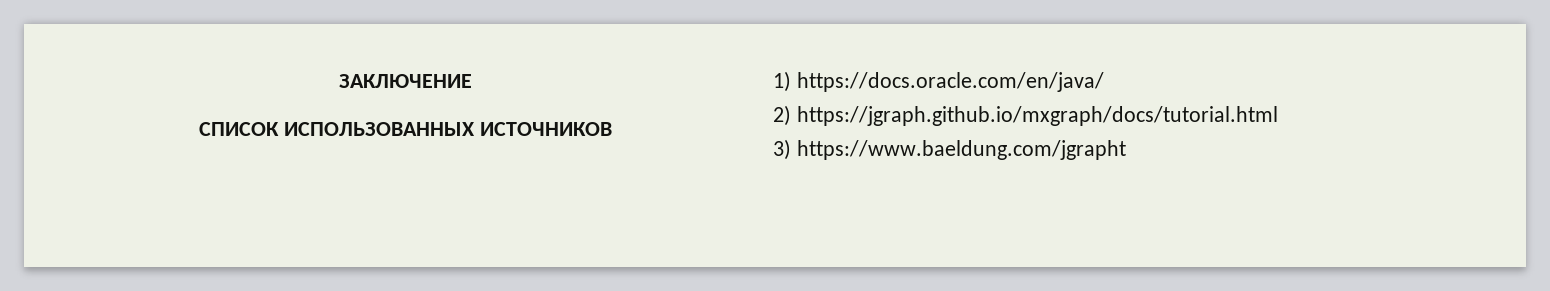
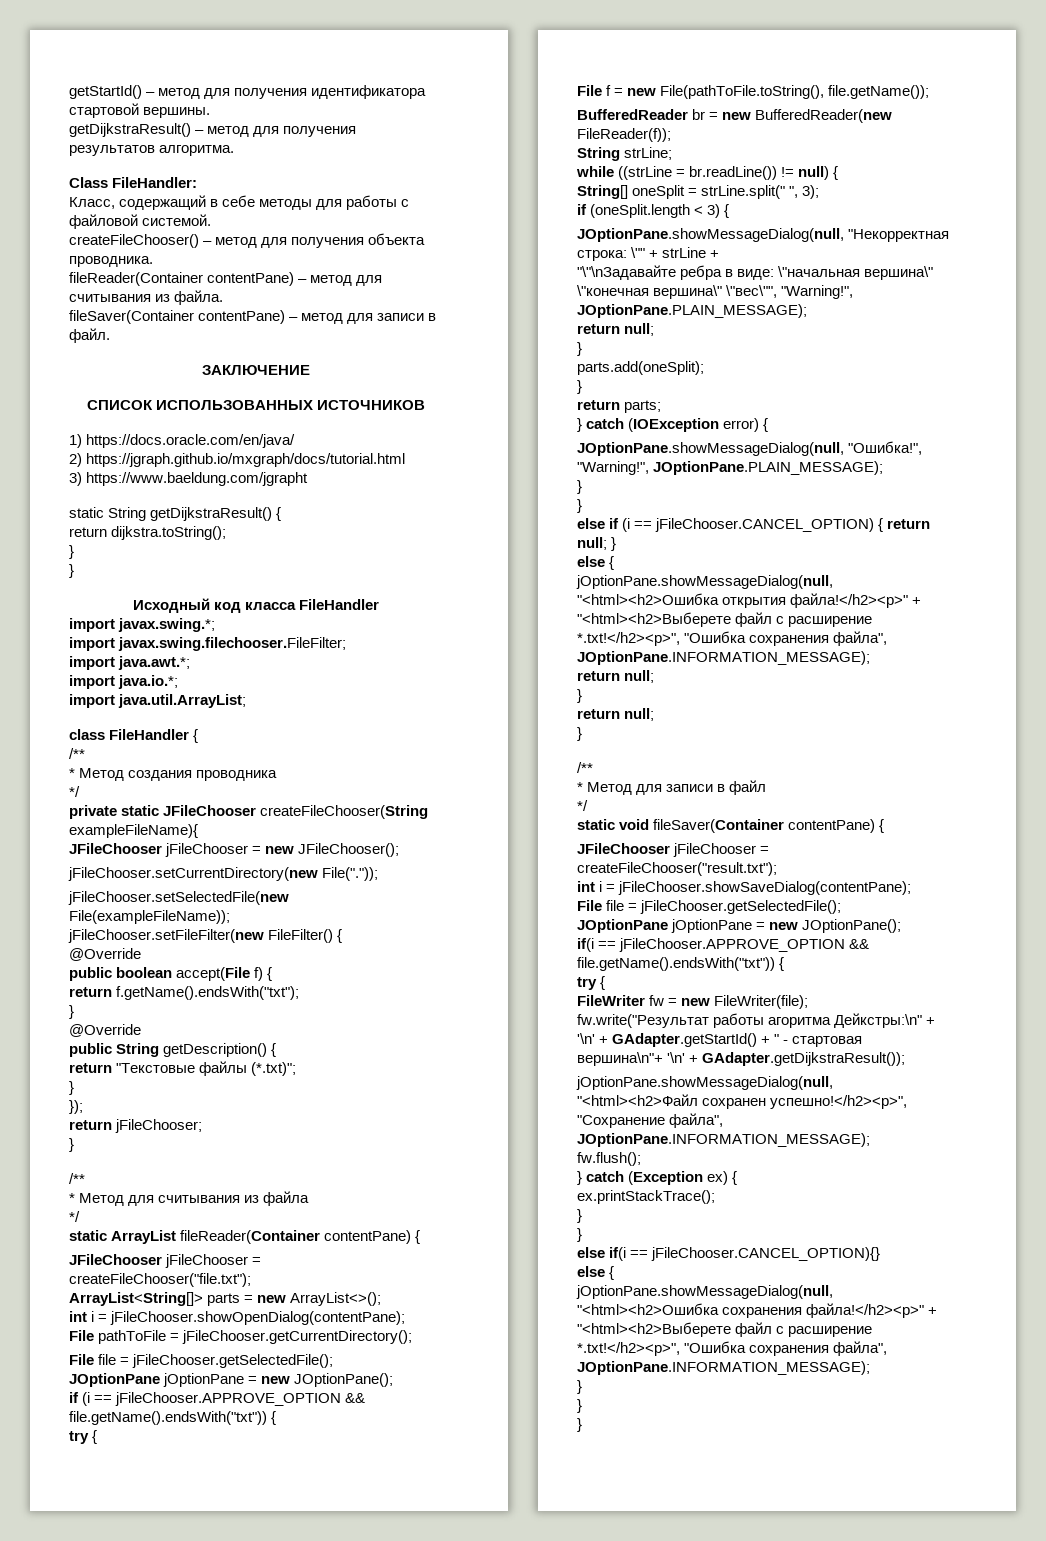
+ getStartId() – метод для получения идентификатора стартовой вершины.
+ getDijkstraResult() – метод для получения результатов алгоритма.
+ Class FileHandler:
+ Класс, содержащий в себе методы для работы с файловой системой.
+ createFileChooser() – метод для получения объекта проводника.
+ fileReader(Container contentPane) – метод для считывания из файла.
+ fileSaver(Container contentPane) – метод для записи в файл.
+ static String getDijkstraResult() {
+ return dijkstra.toString();
+ }
+ }
+ Исходный код класса FileHandler
+ import javax.swing.*;
+ import javax.swing.filechooser.FileFilter;
+ import java.awt.*;
+ import java.io.*;
+ import java.util.ArrayList;
+ class FileHandler {
+ /**
+ * Метод создания проводника
+ */
+ private static JFileChooser createFileChooser(String exampleFileName){
+ JFileChooser jFileChooser = new JFileChooser();
+ jFileChooser.setCurrentDirectory(new File("."));
+ jFileChooser.setSelectedFile(new File(exampleFileName));
+ jFileChooser.setFileFilter(new FileFilter() {
+ @Override
+ public boolean accept(File f) {
+ return f.getName().endsWith("txt");
+ }
+ @Override
+ public String getDescription() {
+ return "Текстовые файлы (*.txt)";
+ }
+ });
+ return jFileChooser;
+ }
+ /**
+ * Метод для считывания из файла
+ */
+ static ArrayList fileReader(Container contentPane) {
+ JFileChooser jFileChooser = createFileChooser("file.txt");
+ ArrayList<String[]> parts = new ArrayList<>();
+ int i = jFileChooser.showOpenDialog(contentPane);
+ File pathToFile = jFileChooser.getCurrentDirectory();
+ File file = jFileChooser.getSelectedFile();
+ JOptionPane jOptionPane = new JOptionPane();
+ if (i == jFileChooser.APPROVE_OPTION && file.getName().endsWith("txt")) {
+ try {
+ File f = new File(pathToFile.toString(), file.getName());
+ BufferedReader br = new BufferedReader(new FileReader(f));
+ String strLine;
+ while ((strLine = br.readLine()) != null) {
+ String[] oneSplit = strLine.split(" ", 3);
+ if (oneSplit.length < 3) {
+ JOptionPane.showMessageDialog(null, "Некорректная строка: \"" + strLine +
+ "\"\nЗадавайте ребра в виде: \"начальная вершина\" \"конечная вершина\" \"вес\"", "Warning!", JOptionPane.PLAIN_MESSAGE);
+ return null;
+ }
+ parts.add(oneSplit);
+ }
+ return parts;
+ } catch (IOException error) {
+ JOptionPane.showMessageDialog(null, "Ошибка!", "Warning!", JOptionPane.PLAIN_MESSAGE);
+ }
+ }
+ else if (i == jFileChooser.CANCEL_OPTION) { return null; }
+ else {
+ jOptionPane.showMessageDialog(null, "<html><h2>Ошибка открытия файла!</h2><p>" + "<html><h2>Выберете файл с расширение *.txt!</h2><p>", "Ошибка сохранения файла", JOptionPane.INFORMATION_MESSAGE);
+ return null;
+ }
+ return null;
+ }
+ /**
+ * Метод для записи в файл
+ */
+ static void fileSaver(Container contentPane) {
+ JFileChooser jFileChooser = createFileChooser("result.txt");
+ int i = jFileChooser.showSaveDialog(contentPane);
+ File file = jFileChooser.getSelectedFile();
+ JOptionPane jOptionPane = new JOptionPane();
+ if(i == jFileChooser.APPROVE_OPTION && file.getName().endsWith("txt")) {
+ try {
+ FileWriter fw = new FileWriter(file);
+ fw.write("Результат работы агоритма Дейкстры:\n" + '\n' + GAdapter.getStartId() + " - стартовая вершина\n"+ '\n' + GAdapter.getDijkstraResult());
+ jOptionPane.showMessageDialog(null, "<html><h2>Файл сохранен успешно!</h2><p>", "Сохранение файла", JOptionPane.INFORMATION_MESSAGE);
+ fw.flush();
+ } catch (Exception ex) {
+ ex.printStackTrace();
+ }
+ }
+ else if(i == jFileChooser.CANCEL_OPTION){}
+ else {
+ jOptionPane.showMessageDialog(null, "<html><h2>Ошибка сохранения файла!</h2><p>" + "<html><h2>Выберете файл с расширение *.txt!</h2><p>", "Ошибка сохранения файла", JOptionPane.INFORMATION_MESSAGE);
+ }
+ }
+ }

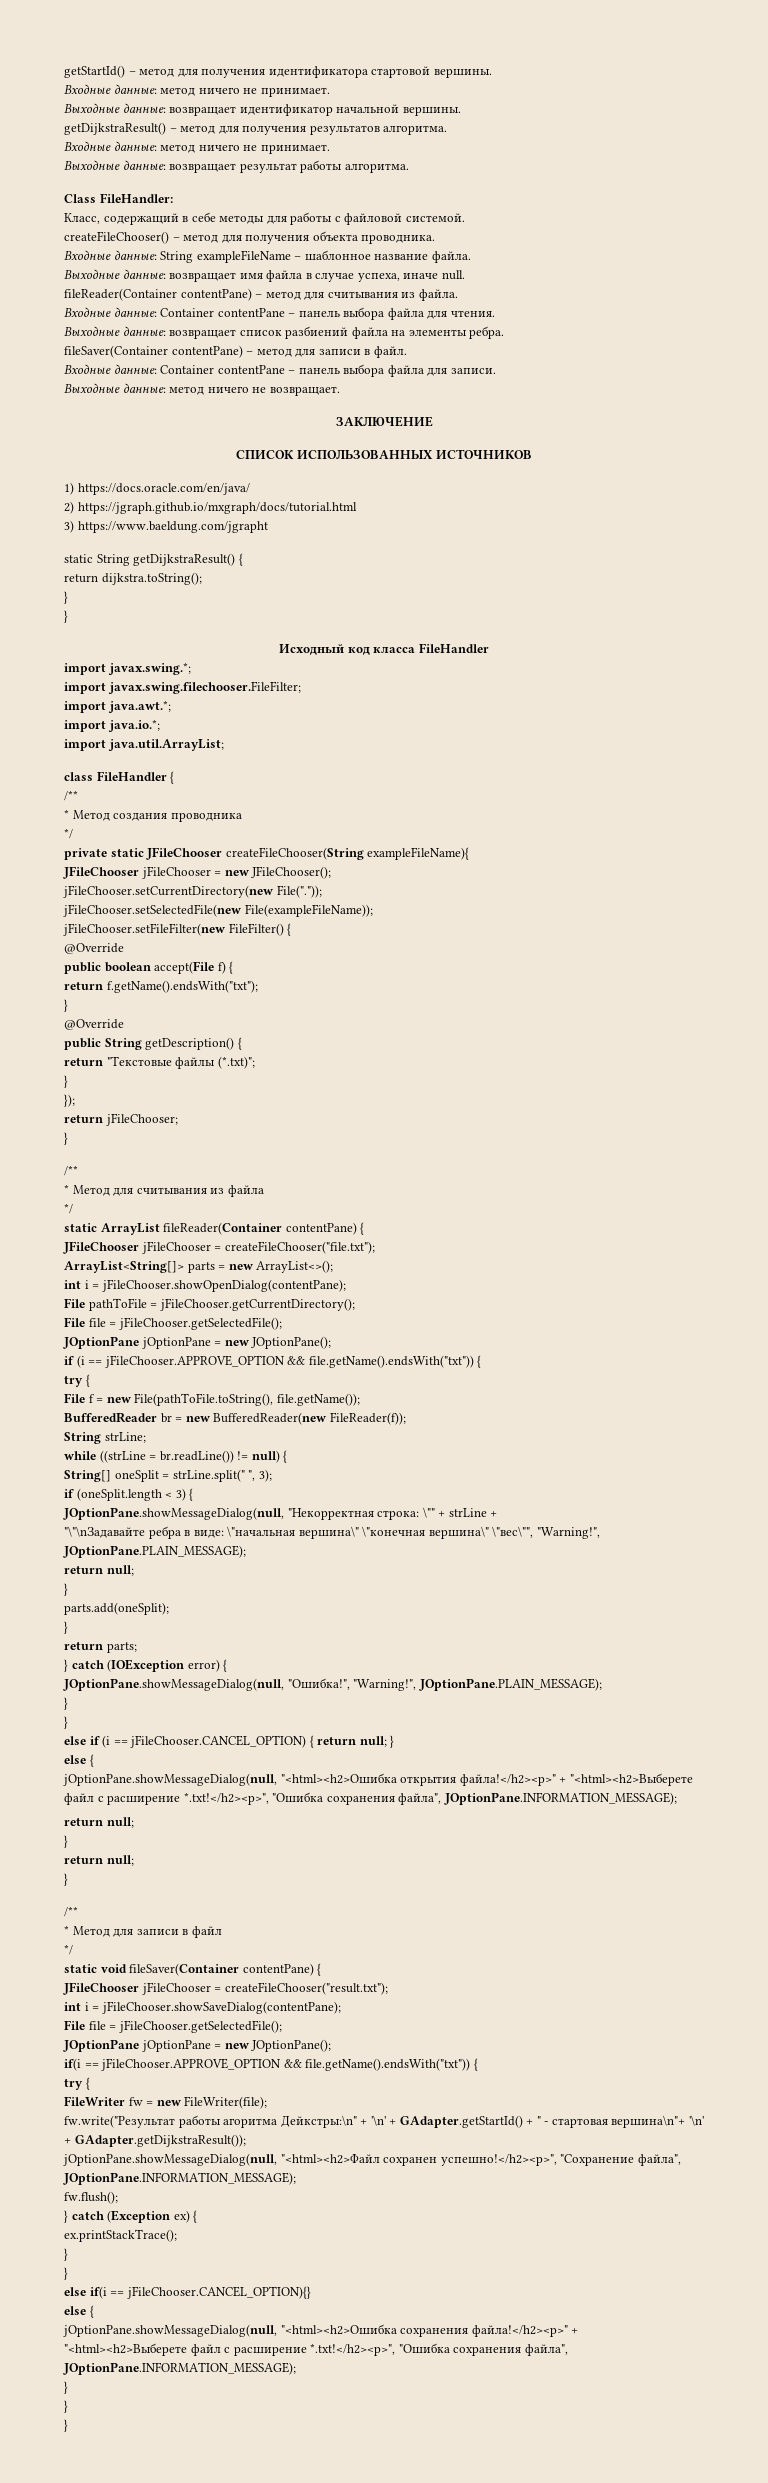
  getStartId() – метод для получения идентификатора стартовой вершины.
+ Входные данные: метод ничего не принимает.
+ Выходные данные: возвращает идентификатор начальной вершины.
  getDijkstraResult() – метод для получения результатов алгоритма.
+ Входные данные: метод ничего не принимает.
+ Выходные данные: возвращает результат работы алгоритма.
+ Входные данные: String exampleFileName – шаблонное название файла.
+ Выходные данные: возвращает имя файла в случае успеха, иначе null.
+ Входные данные: Container contentPane – панель выбора файла для чтения.
+ Выходные данные: возвращает список разбиений файла на элементы ребра.
+ Входные данные: Container contentPane – панель выбора файла для записи.
+ Выходные данные: метод ничего не возвращает.

